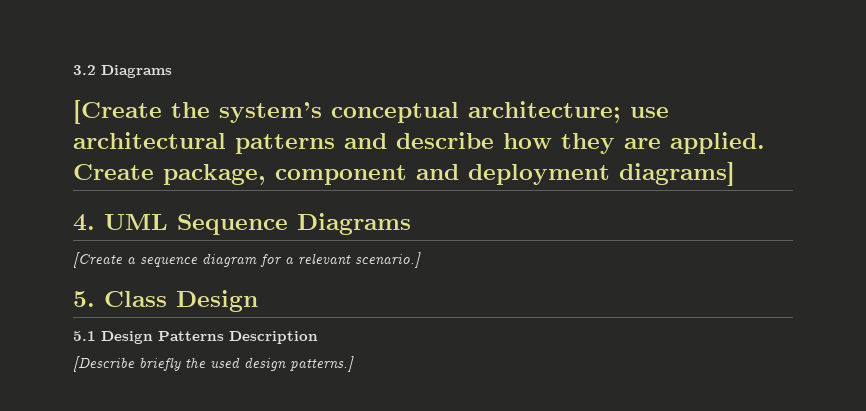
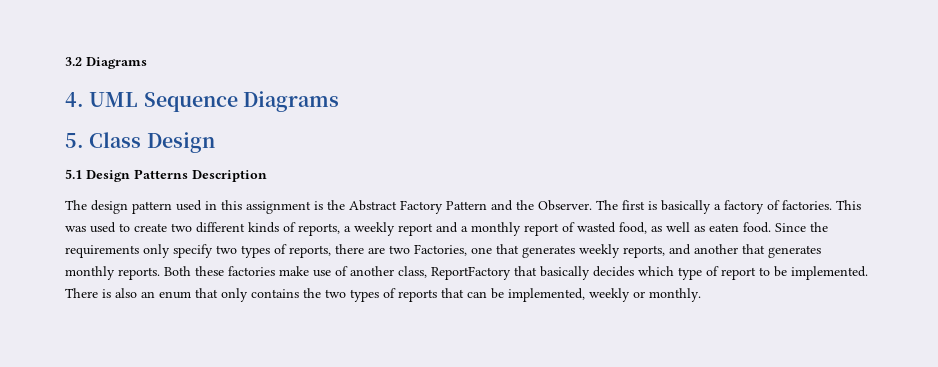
- [Create the system’s conceptual architecture; use architectural patterns and describe how they are applied. Create package, component and deployment diagrams]
  4. UML Sequence Diagrams
- [Create a sequence diagram for a relevant scenario.]
- [Describe briefly the used design patterns.]
+ The design pattern used in this assignment is the Abstract Factory Pattern and the Observer. The first is basically a factory of factories. This was used to create two different kinds of reports, a weekly report and a monthly report of wasted food, as well as eaten food. Since the requirements only specify two types of reports, there are two Factories, one that generates weekly reports, and another that generates monthly reports. Both these factories make use of another class, ReportFactory that basically decides which type of report to be implemented. There is also an enum that only contains the two types of reports that can be implemented, weekly or monthly.

